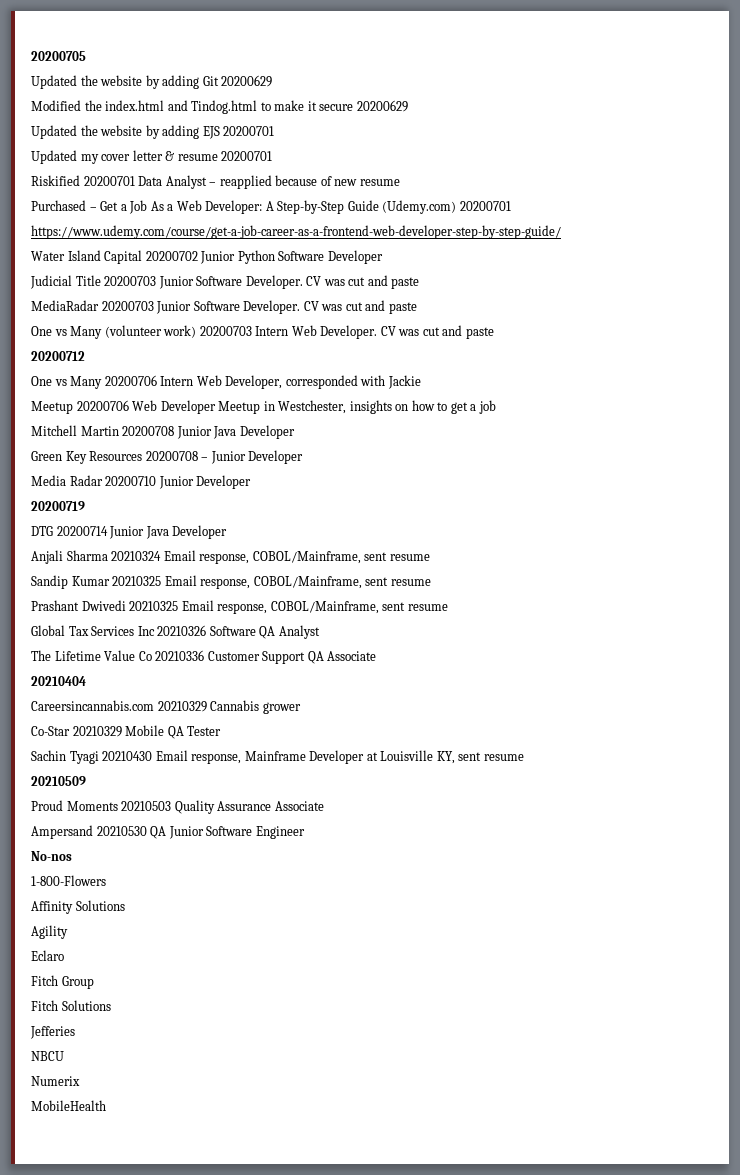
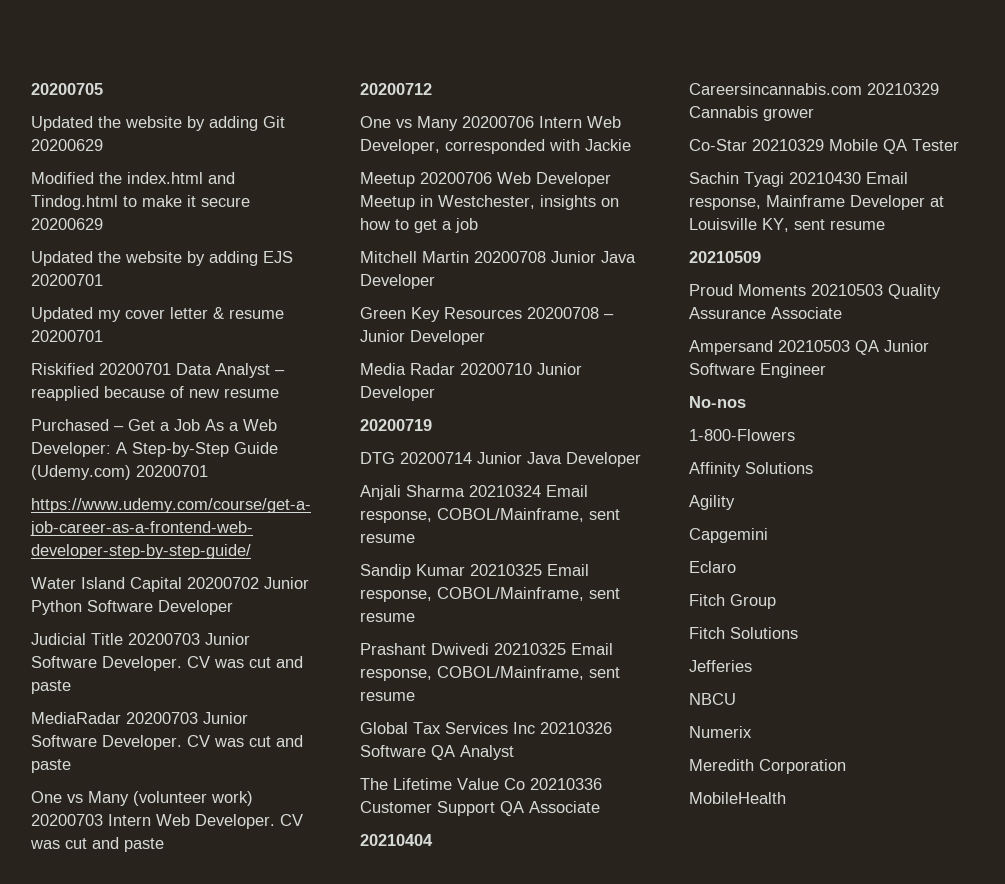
- Ampersand 20210530 QA Junior Software Engineer
+ Ampersand 20210503 QA Junior Software Engineer
+ Capgemini
+ Meredith Corporation

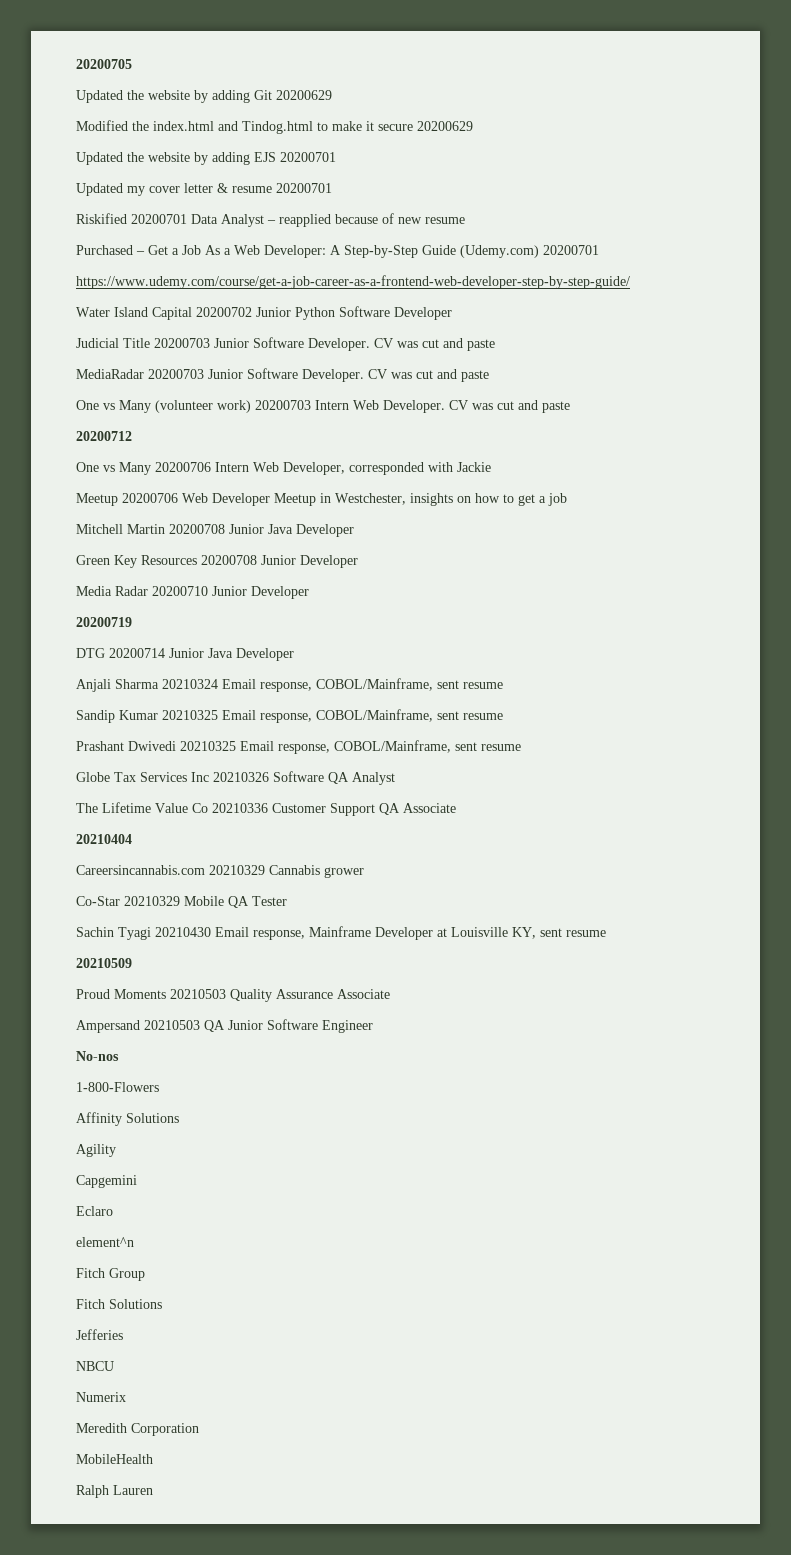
- Green Key Resources 20200708 – Junior Developer
+ Green Key Resources 20200708 Junior Developer
- Global Tax Services Inc 20210326 Software QA Analyst
+ Globe Tax Services Inc 20210326 Software QA Analyst
+ element^n
+ Ralph Lauren

